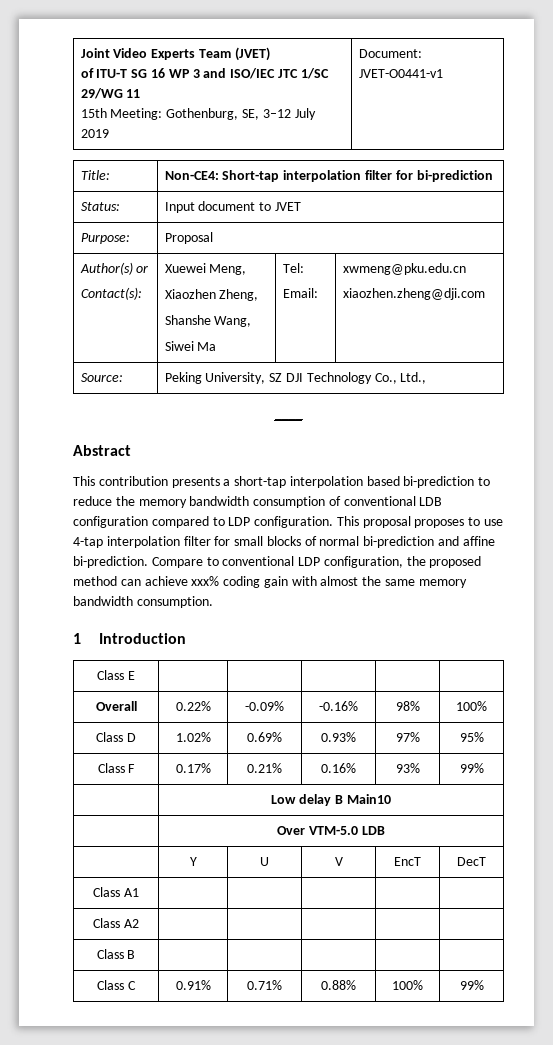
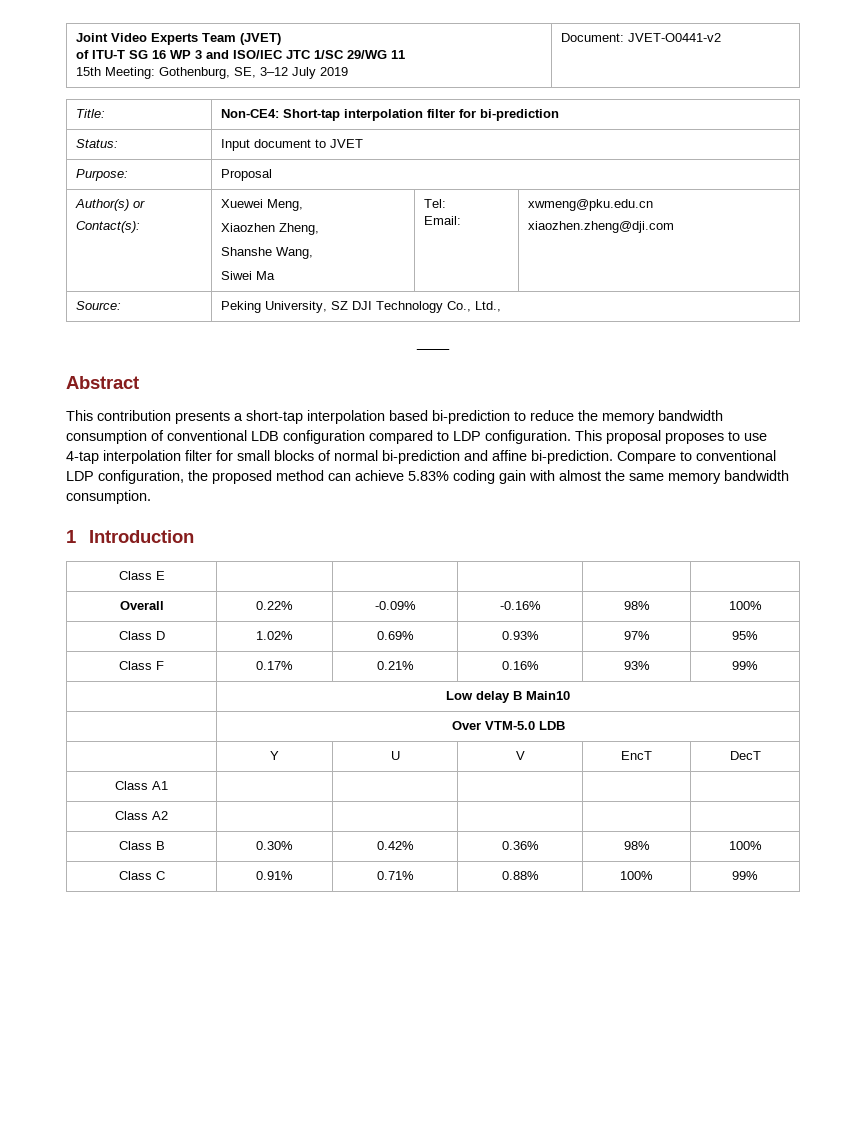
  Joint Video Experts Team (JVET)
  of ITU-T SG 16 WP 3 and ISO/IEC JTC 1/SC 29/WG 11
- 15th Meeting: Gothenburg, SE, 3–12 July 2019 | Document: JVET-O0441-v1
+ 15th Meeting: Gothenburg, SE, 3–12 July 2019 | Document: JVET-O0441-v2
- Compare to conventional LDP configuration, the proposed method can achieve xxx% coding gain with almost the same memory bandwidth consumption.
+ Compare to conventional LDP configuration, the proposed method can achieve 5.83% coding gain with almost the same memory bandwidth consumption.
- Class B | | | | |
+ Class B | 0.30% | 0.42% | 0.36% | 98% | 100%

